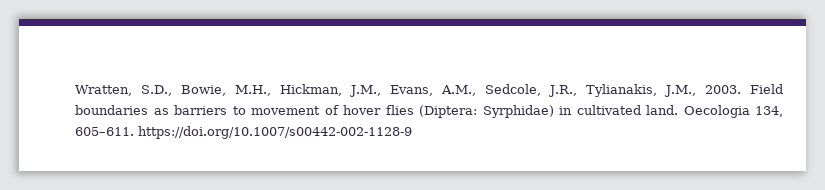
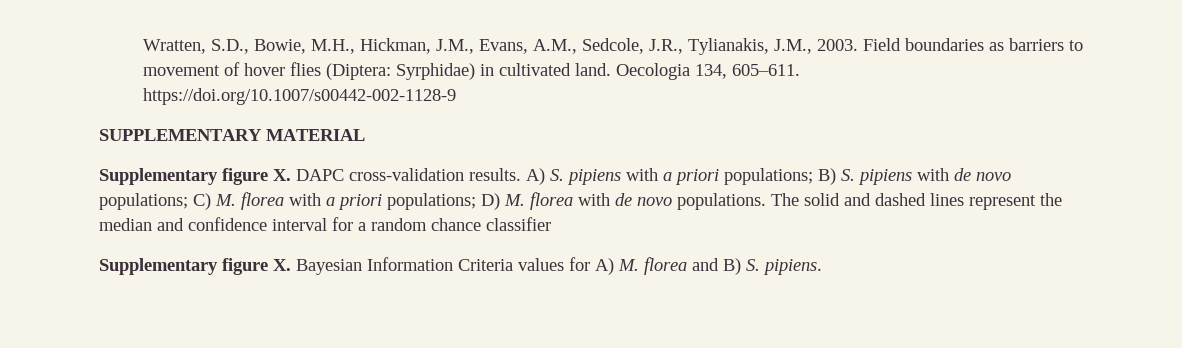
+ SUPPLEMENTARY MATERIAL
+ Supplementary figure X. DAPC cross-validation results. A) S. pipiens with a priori populations; B) S. pipiens with de novo populations; C) M. florea with a priori populations; D) M. florea with de novo populations. The solid and dashed lines represent the median and confidence interval for a random chance classifier
+ Supplementary figure X. Bayesian Information Criteria values for A) M. florea and B) S. pipiens.

